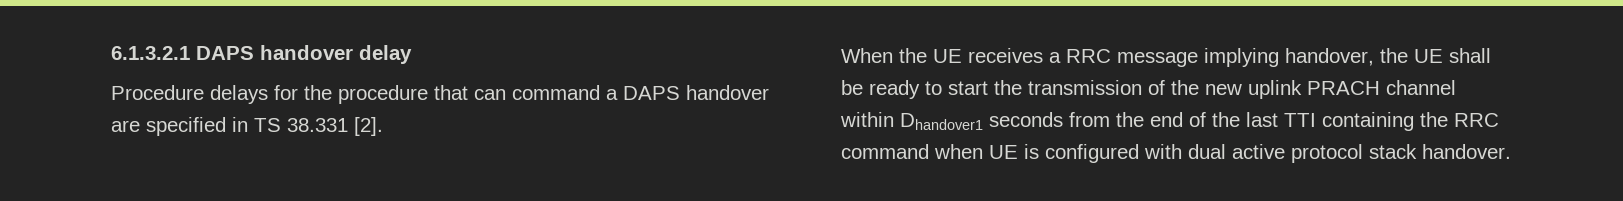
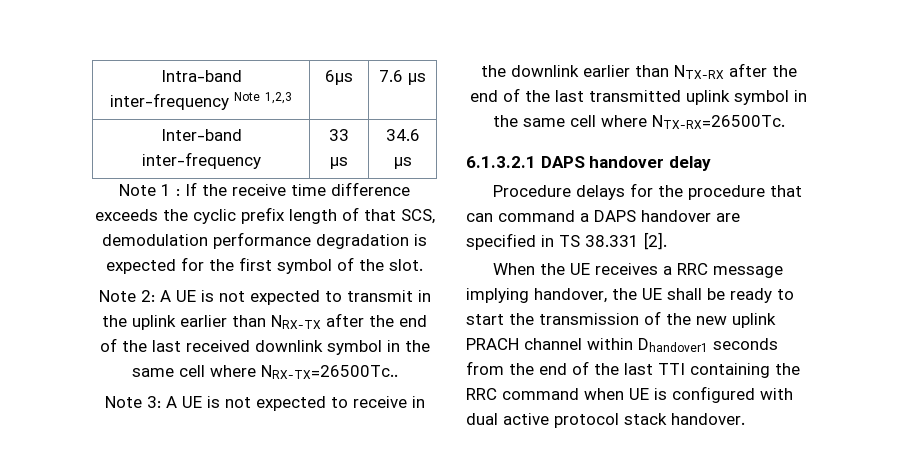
+ Intra-band inter-frequency Note 1,2,3 | 6µs | 7.6 µs
+ Inter-band inter-frequency | 33 µs | 34.6 µs
+ Note 1 : If the receive time difference exceeds the cyclic prefix length of that SCS, demodulation performance degradation is expected for the first symbol of the slot.
+ Note 2: A UE is not expected to transmit in the uplink earlier than NRX-TX after the end of the last received downlink symbol in the same cell where NRX-TX=26500Tc..
+ Note 3: A UE is not expected to receive in the downlink earlier than NTX-RX after the end of the last transmitted uplink symbol in the same cell where NTX-RX=26500Tc.

